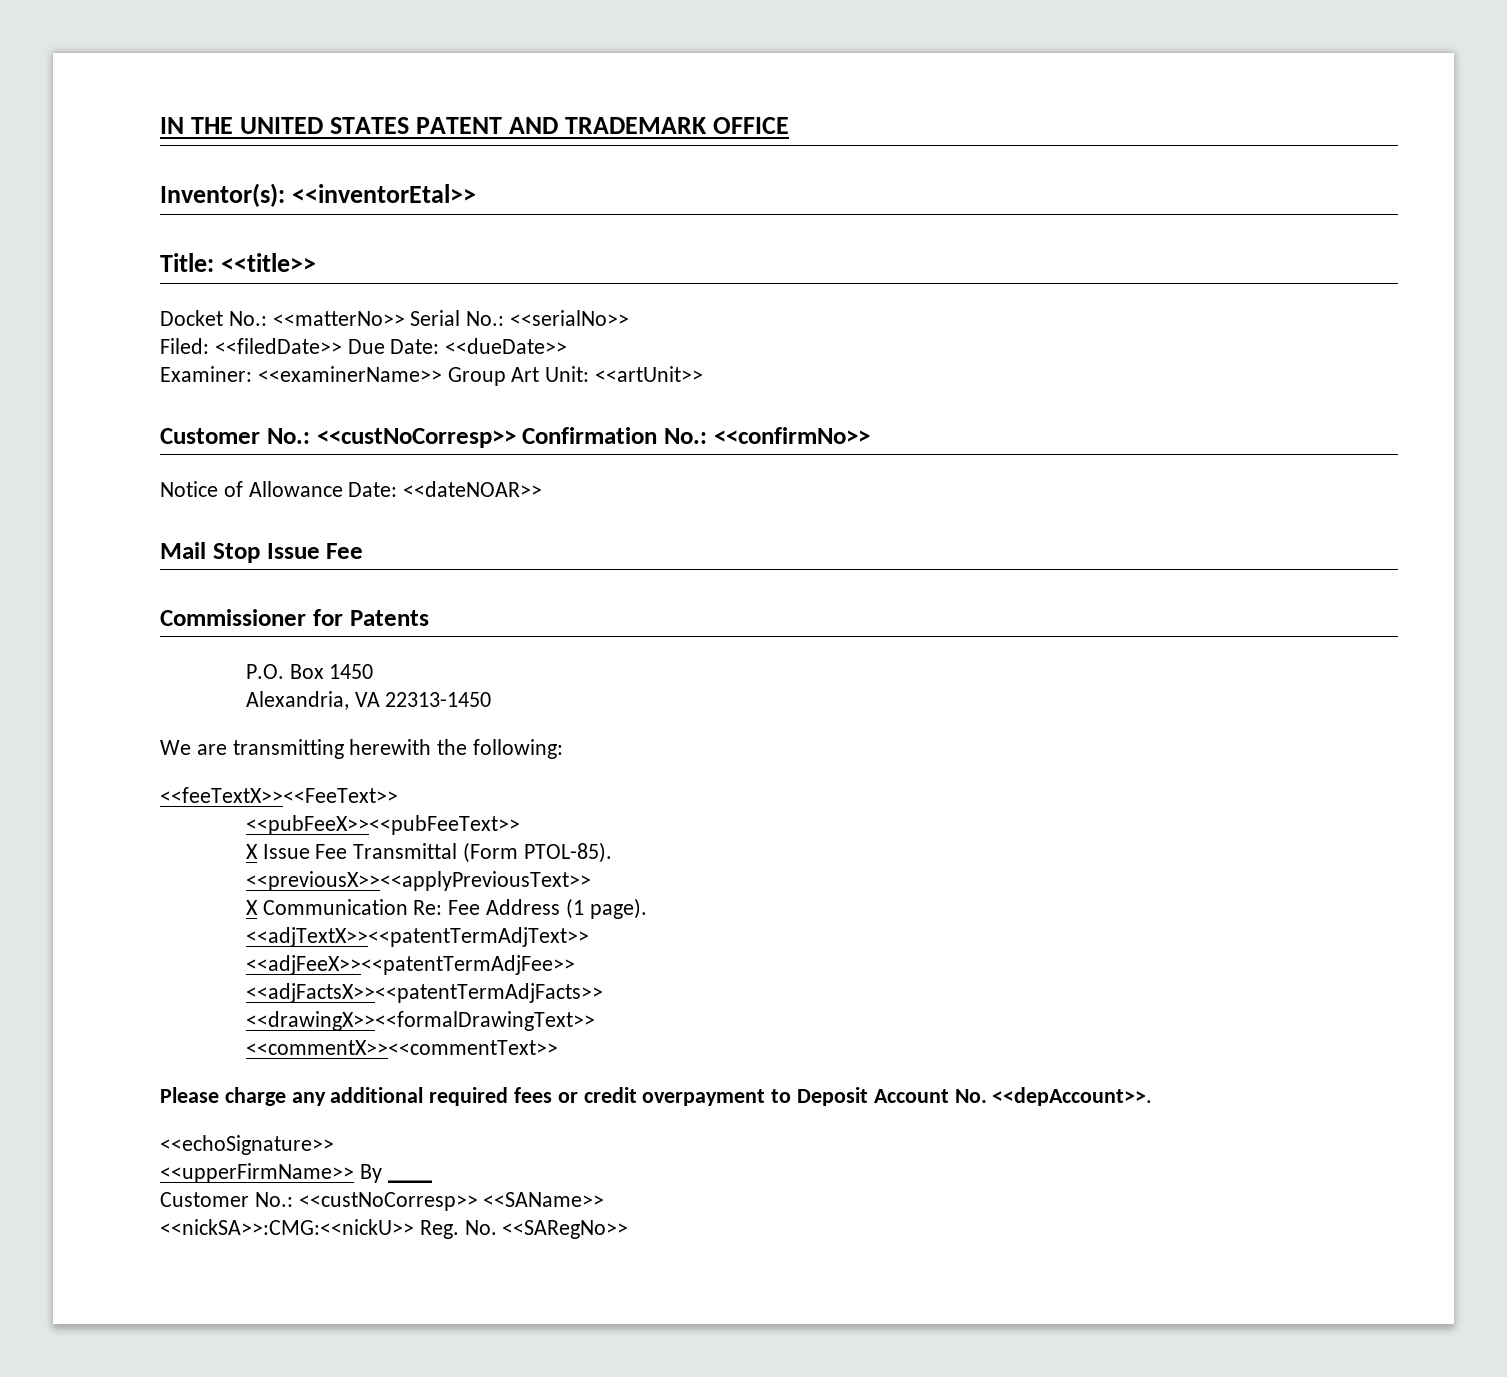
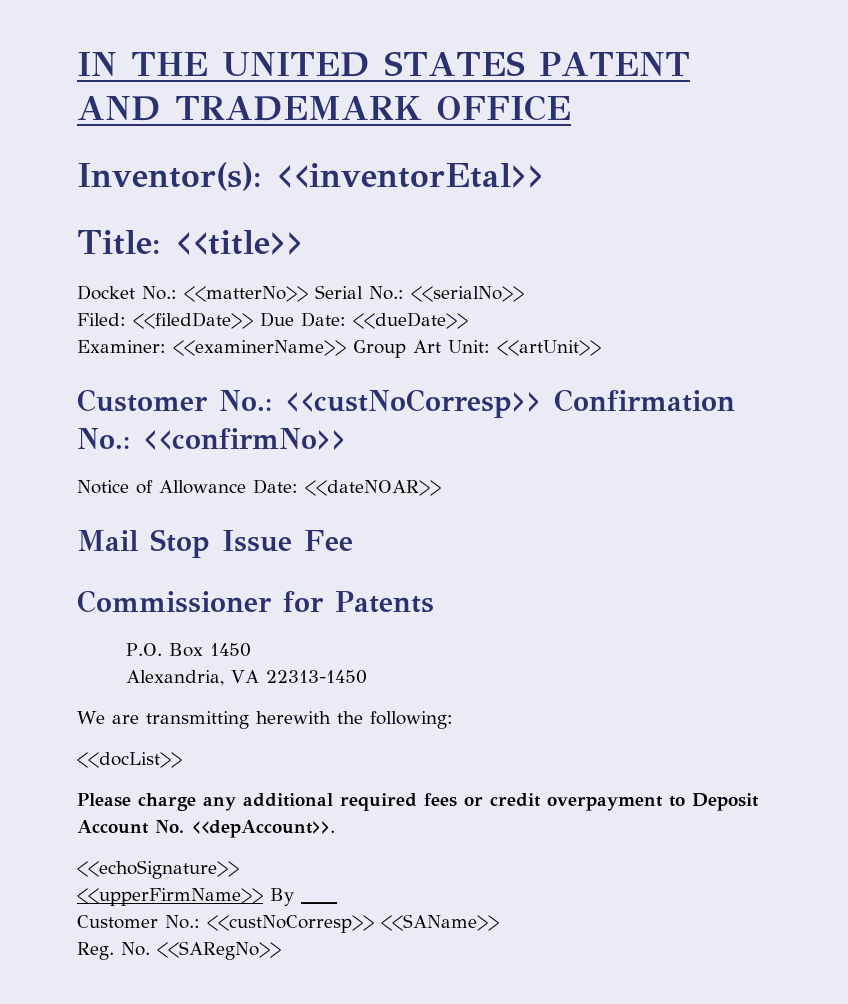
- <<feeTextX>><<FeeText>>
- <<pubFeeX>><<pubFeeText>>
- X Issue Fee Transmittal (Form PTOL-85).
- <<previousX>><<applyPreviousText>>
- X Communication Re: Fee Address (1 page).
- <<adjTextX>><<patentTermAdjText>>
- <<adjFeeX>><<patentTermAdjFee>>
- <<adjFactsX>><<patentTermAdjFacts>>
- <<drawingX>><<formalDrawingText>>
- <<commentX>><<commentText>>
+ <<docList>>
- <<nickSA>>:CMG:<<nickU>> Reg. No. <<SARegNo>>
+ Reg. No. <<SARegNo>>

